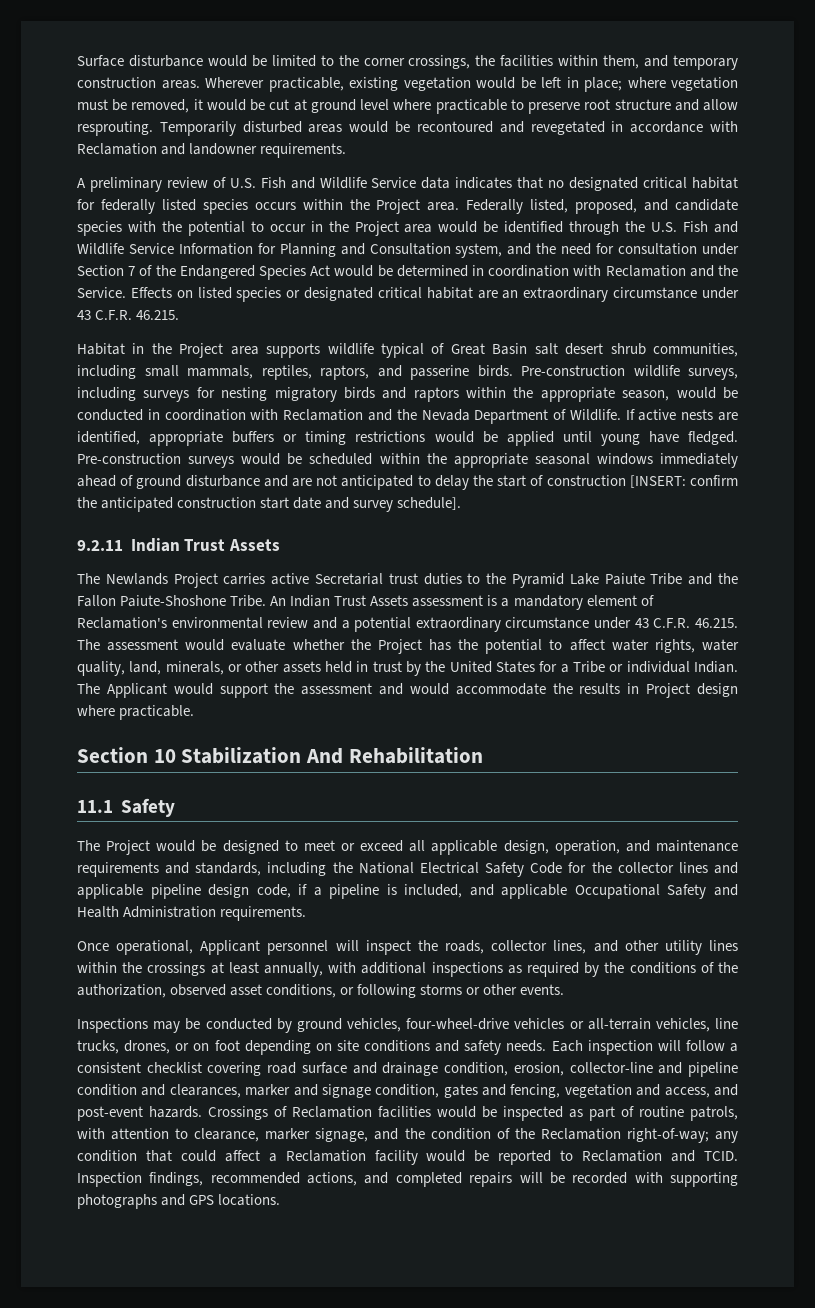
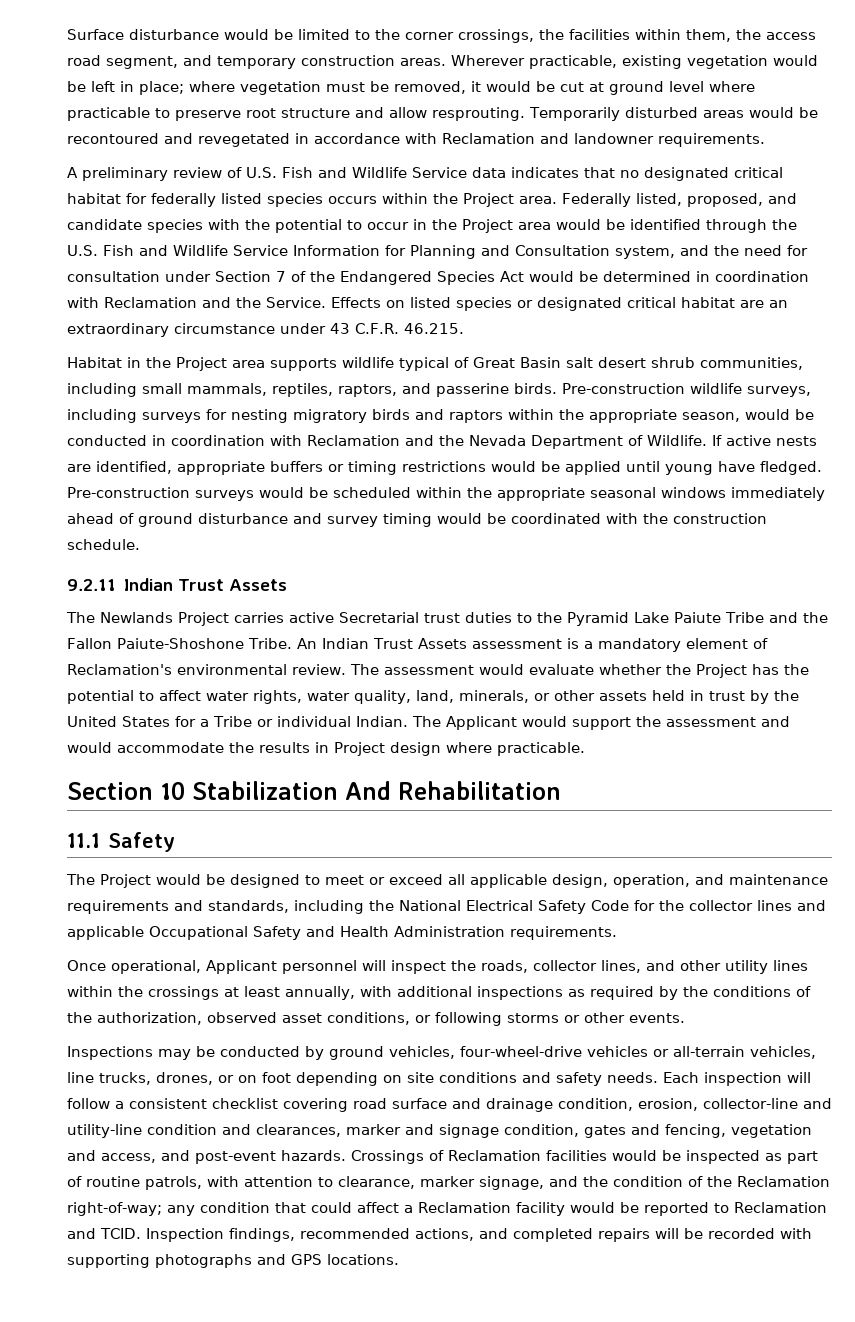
- Surface disturbance would be limited to the corner crossings, the facilities within them, and temporary construction areas.
+ Surface disturbance would be limited to the corner crossings, the facilities within them, the access road segment, and temporary construction areas.
- Pre-construction surveys would be scheduled within the appropriate seasonal windows immediately ahead of ground disturbance and are not anticipated to delay the start of construction [INSERT: confirm the anticipated construction start date and survey schedule].
+ Pre-construction surveys would be scheduled within the appropriate seasonal windows immediately ahead of ground disturbance and survey timing would be coordinated with the construction schedule.
- An Indian Trust Assets assessment is a mandatory element of Reclamation's environmental review and a potential extraordinary circumstance under 43 C.F.R. 46.215. The assessment would evaluate whether the Project has the potential to affect water rights, water quality, land, minerals, or other assets held in trust by the United States for a Tribe or individual Indian.
+ An Indian Trust Assets assessment is a mandatory element of Reclamation's environmental review. The assessment would evaluate whether the Project has the potential to affect water rights, water quality, land, minerals, or other assets held in trust by the United States for a Tribe or individual Indian.
- The Project would be designed to meet or exceed all applicable design, operation, and maintenance requirements and standards, including the National Electrical Safety Code for the collector lines and applicable pipeline design code, if a pipeline is included, and applicable Occupational Safety and Health Administration requirements.
+ The Project would be designed to meet or exceed all applicable design, operation, and maintenance requirements and standards, including the National Electrical Safety Code for the collector lines and applicable Occupational Safety and Health Administration requirements.
- Each inspection will follow a consistent checklist covering road surface and drainage condition, erosion, collector-line and pipeline condition and clearances, marker and signage condition, gates and fencing, vegetation and access, and post-event hazards.
+ Each inspection will follow a consistent checklist covering road surface and drainage condition, erosion, collector-line and utility-line condition and clearances, marker and signage condition, gates and fencing, vegetation and access, and post-event hazards.

